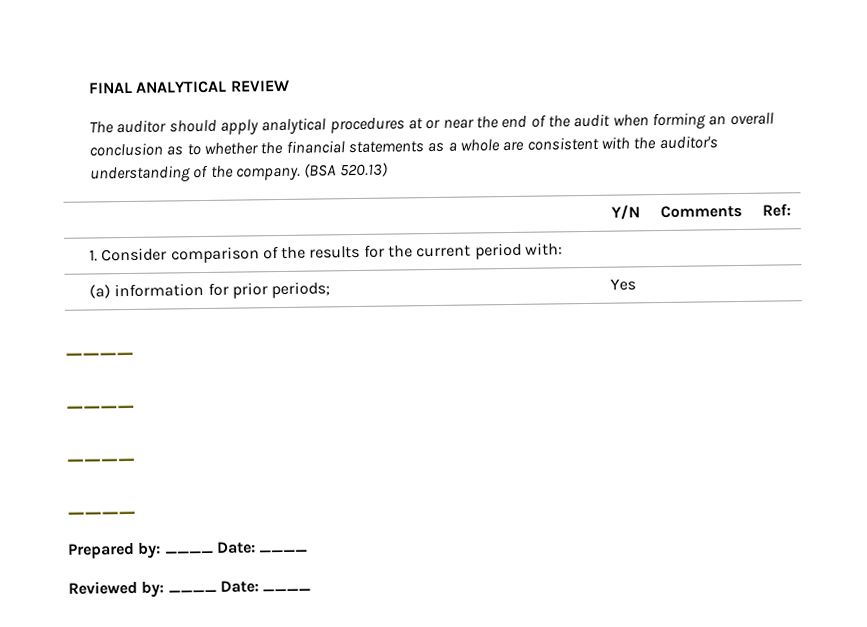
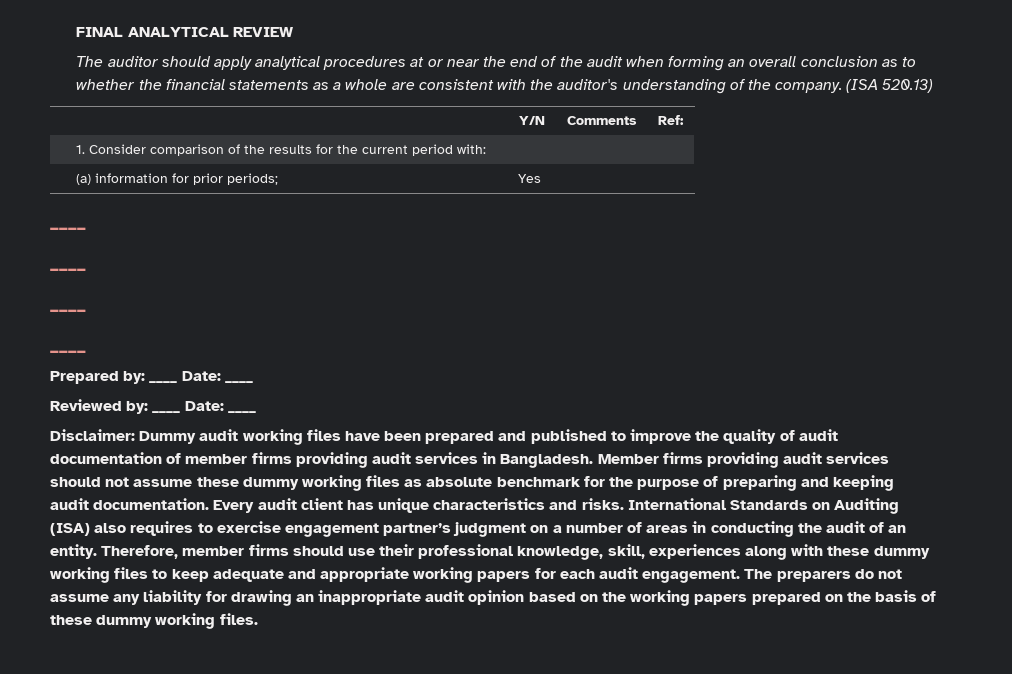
- (BSA 520.13)
+ (ISA 520.13)
+ Disclaimer: Dummy audit working files have been prepared and published to improve the quality of audit documentation of member firms providing audit services in Bangladesh. Member firms providing audit services should not assume these dummy working files as absolute benchmark for the purpose of preparing and keeping audit documentation. Every audit client has unique characteristics and risks. International Standards on Auditing (ISA) also requires to exercise engagement partner’s judgment on a number of areas in conducting the audit of an entity. Therefore, member firms should use their professional knowledge, skill, experiences along with these dummy working files to keep adequate and appropriate working papers for each audit engagement. The preparers do not assume any liability for drawing an inappropriate audit opinion based on the working papers prepared on the basis of these dummy working files.

